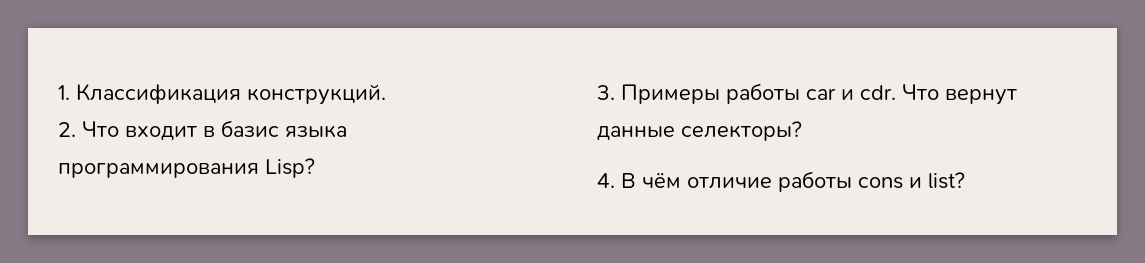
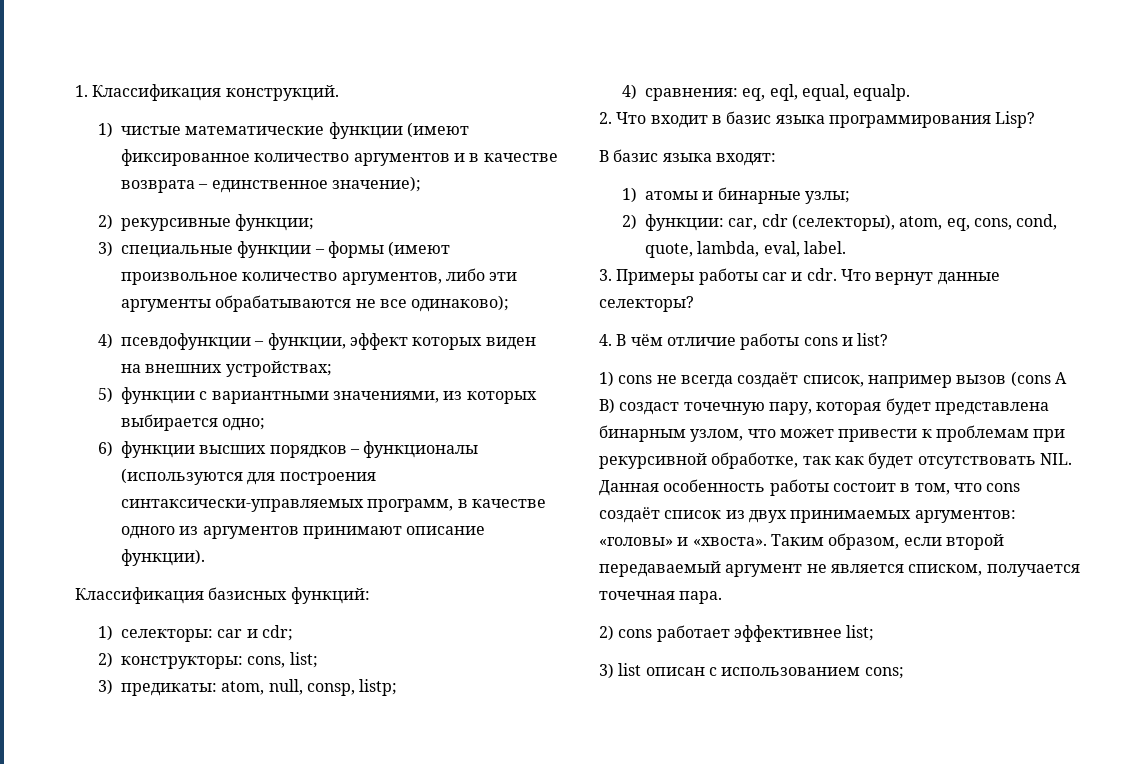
+ 1) чистые математические функции (имеют фиксированное количество аргументов и в качестве возврата – единственное значение);
+ 2) рекурсивные функции;
+ 3) специальные функции – формы (имеют произвольное количество аргументов, либо эти аргументы обрабатываются не все одинаково);
+ 4) псевдофункции – функции, эффект которых виден на внешних устройствах;
+ 5) функции с вариантными значениями, из которых выбирается одно;
+ 6) функции высших порядков – функционалы (используются для построения синтаксически-управляемых программ, в качестве одного из аргументов принимают описание функции).
+ Классификация базисных функций:
+ 1) селекторы: car и cdr;
+ 2) конструкторы: cons, list;
+ 3) предикаты: atom, null, consp, listp;
+ 4) сравнения: eq, eql, equal, equalp.
+ В базис языка входят:
+ 1) атомы и бинарные узлы;
+ 2) функции: car, cdr (селекторы), atom, eq, cons, cond, quote, lambda, eval, label.
+ 1) cons не всегда создаёт список, например вызов (cons A B) создаст точечную пару, которая будет представлена бинарным узлом, что может привести к проблемам при рекурсивной обработке, так как будет отсутствовать NIL. Данная особенность работы состоит в том, что cons создаёт список из двух принимаемых аргументов: «головы» и «хвоста». Таким образом, если второй передаваемый аргумент не является списком, получается точечная пара.
+ 2) cons работает эффективнее list;
+ 3) list описан с использованием cons;

